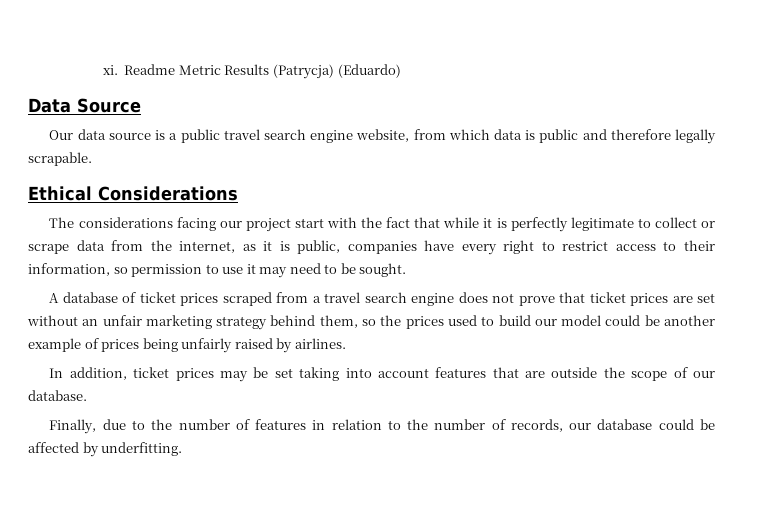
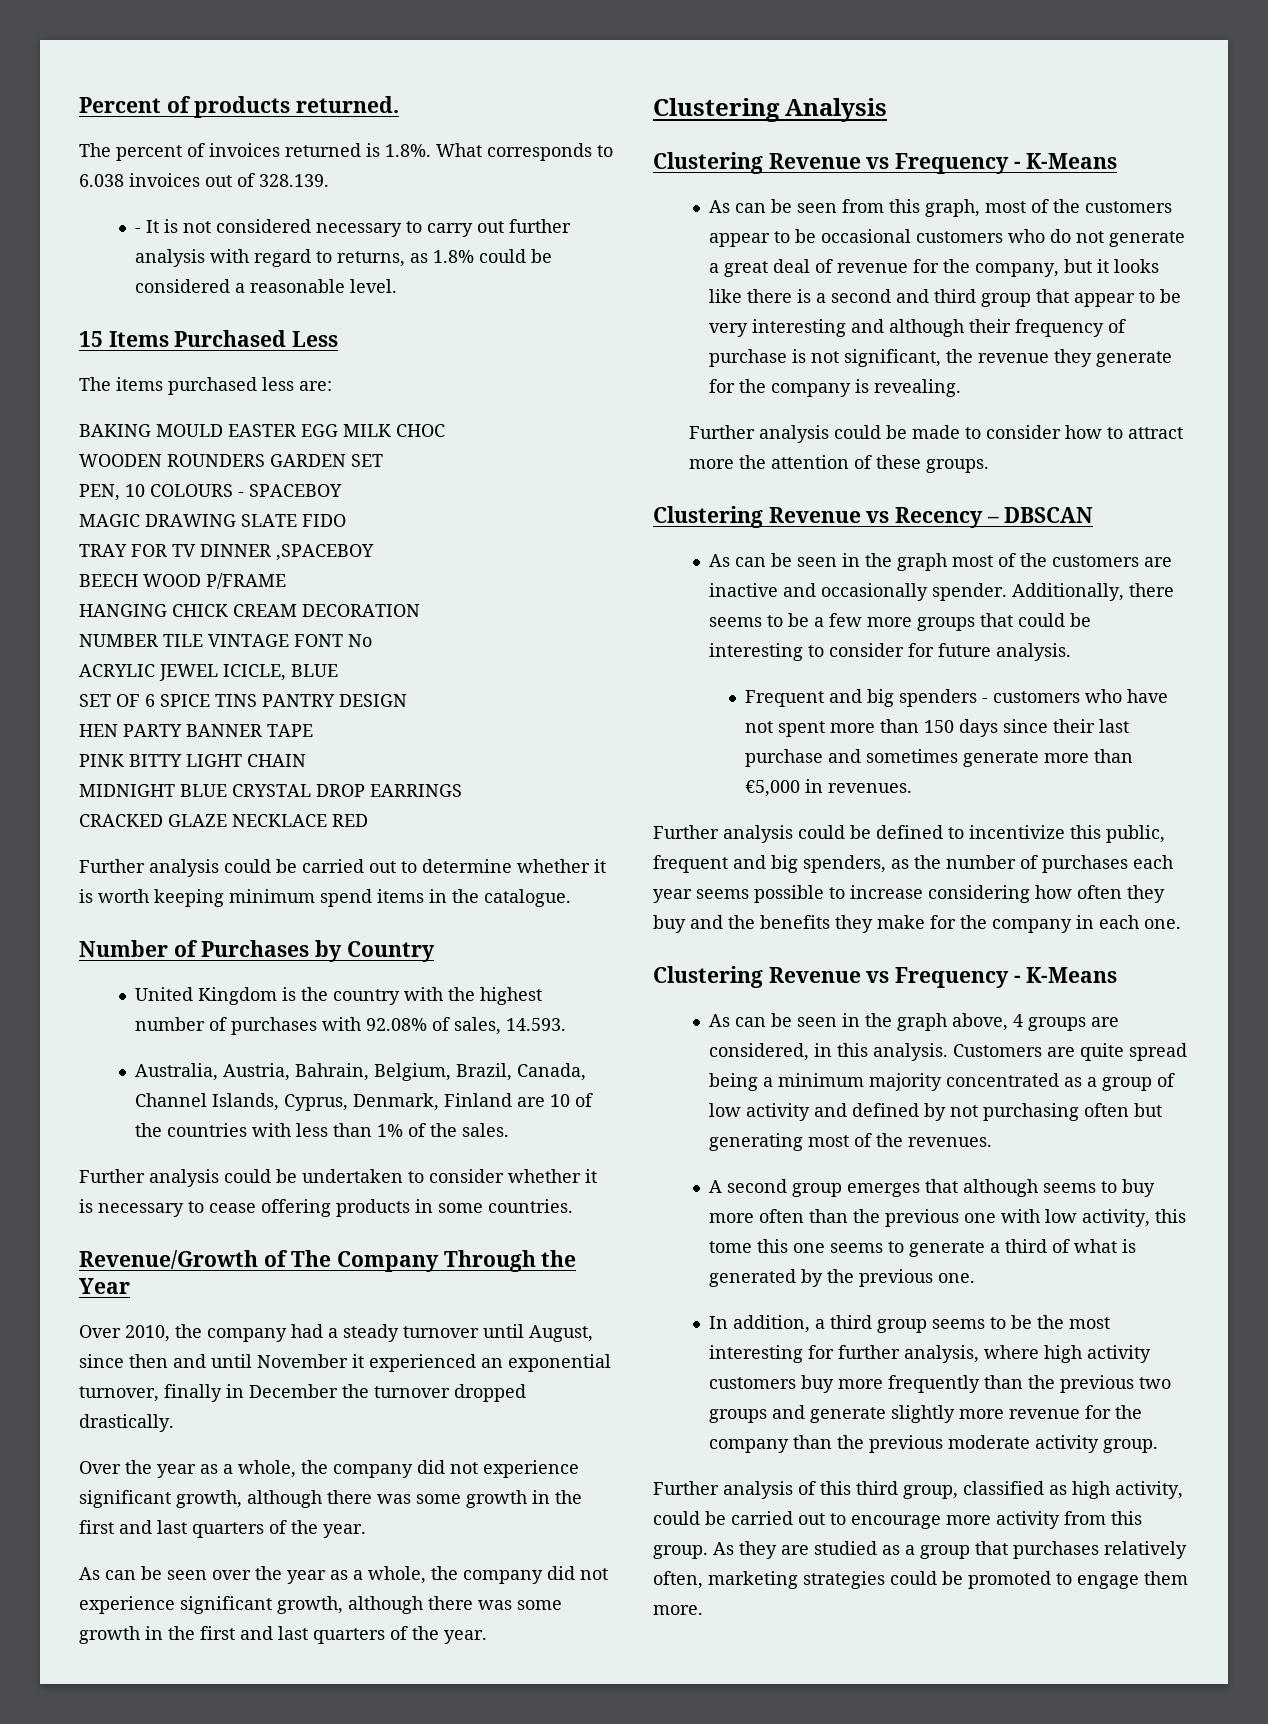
- xi. Readme Metric Results (Patrycja) (Eduardo)
- Data Source
- Our data source is a public travel search engine website, from which data is public and therefore legally scrapable.
- Ethical Considerations
- The considerations facing our project start with the fact that while it is perfectly legitimate to collect or scrape data from the internet, as it is public, companies have every right to restrict access to their information, so permission to use it may need to be sought.
- A database of ticket prices scraped from a travel search engine does not prove that ticket prices are set without an unfair marketing strategy behind them, so the prices used to build our model could be another example of prices being unfairly raised by airlines.
- In addition, ticket prices may be set taking into account features that are outside the scope of our database.
- Finally, due to the number of features in relation to the number of records, our database could be affected by underfitting.
+ Percent of products returned.
+ The percent of invoices returned is 1.8%. What corresponds to 6.038 invoices out of 328.139.
+ - It is not considered necessary to carry out further analysis with regard to returns, as 1.8% could be considered a reasonable level.
+ 15 Items Purchased Less
+ The items purchased less are:
+ BAKING MOULD EASTER EGG MILK CHOC
+ WOODEN ROUNDERS GARDEN SET
+ PEN, 10 COLOURS - SPACEBOY
+ MAGIC DRAWING SLATE FIDO
+ TRAY FOR TV DINNER ,SPACEBOY
+ BEECH WOOD P/FRAME
+ HANGING CHICK CREAM DECORATION
+ NUMBER TILE VINTAGE FONT No
+ ACRYLIC JEWEL ICICLE, BLUE
+ SET OF 6 SPICE TINS PANTRY DESIGN
+ HEN PARTY BANNER TAPE
+ PINK BITTY LIGHT CHAIN
+ MIDNIGHT BLUE CRYSTAL DROP EARRINGS
+ CRACKED GLAZE NECKLACE RED
+ Further analysis could be carried out to determine whether it is worth keeping minimum spend items in the catalogue.
+ Number of Purchases by Country
+ United Kingdom is the country with the highest number of purchases with 92.08% of sales, 14.593.
+ Australia, Austria, Bahrain, Belgium, Brazil, Canada, Channel Islands, Cyprus, Denmark, Finland are 10 of the countries with less than 1% of the sales.
+ Further analysis could be undertaken to consider whether it is necessary to cease offering products in some countries.
+ Revenue/Growth of The Company Through the Year
+ Over 2010, the company had a steady turnover until August, since then and until November it experienced an exponential turnover, finally in December the turnover dropped drastically.
+ Over the year as a whole, the company did not experience significant growth, although there was some growth in the first and last quarters of the year.
+ As can be seen over the year as a whole, the company did not experience significant growth, although there was some growth in the first and last quarters of the year.
+ Clustering Analysis
+ Clustering Revenue vs Frequency - K-Means
+ As can be seen from this graph, most of the customers appear to be occasional customers who do not generate a great deal of revenue for the company, but it looks like there is a second and third group that appear to be very interesting and although their frequency of purchase is not significant, the revenue they generate for the company is revealing.
+ Further analysis could be made to consider how to attract more the attention of these groups.
+ Clustering Revenue vs Recency – DBSCAN
+ As can be seen in the graph most of the customers are inactive and occasionally spender. Additionally, there seems to be a few more groups that could be interesting to consider for future analysis.
+ Frequent and big spenders - customers who have not spent more than 150 days since their last purchase and sometimes generate more than €5,000 in revenues.
+ Further analysis could be defined to incentivize this public, frequent and big spenders, as the number of purchases each year seems possible to increase considering how often they buy and the benefits they make for the company in each one.
+ Clustering Revenue vs Frequency - K-Means
+ As can be seen in the graph above, 4 groups are considered, in this analysis. Customers are quite spread being a minimum majority concentrated as a group of low activity and defined by not purchasing often but generating most of the revenues.
+ A second group emerges that although seems to buy more often than the previous one with low activity, this tome this one seems to generate a third of what is generated by the previous one.
+ In addition, a third group seems to be the most interesting for further analysis, where high activity customers buy more frequently than the previous two groups and generate slightly more revenue for the company than the previous moderate activity group.
+ Further analysis of this third group, classified as high activity, could be carried out to encourage more activity from this group. As they are studied as a group that purchases relatively often, marketing strategies could be promoted to engage them more.

